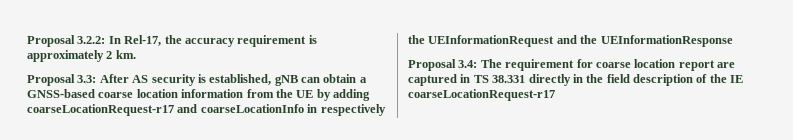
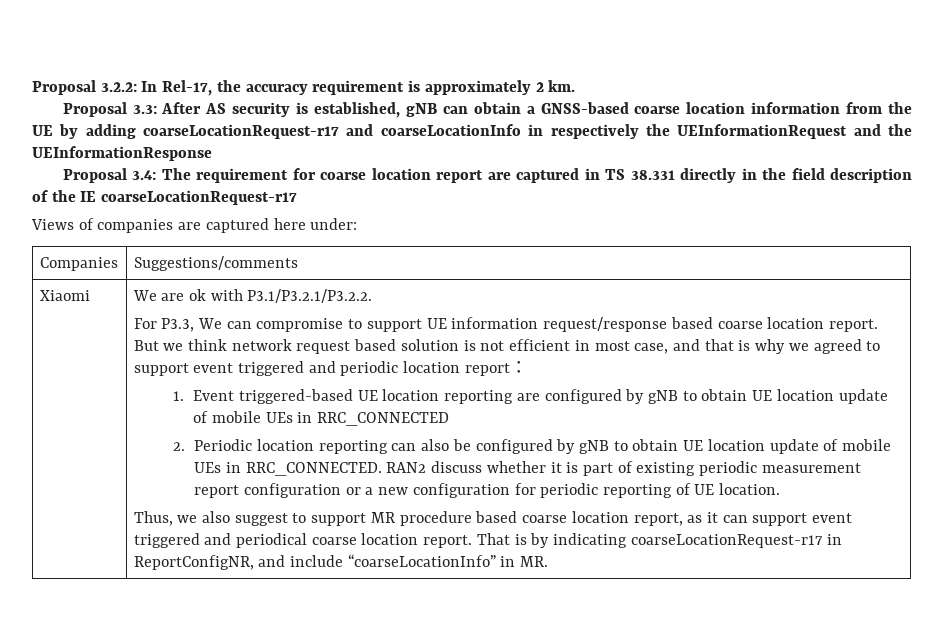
+ Views of companies are captured here under:
+ Companies | Suggestions/comments
+ Xiaomi | We are ok with P3.1/P3.2.1/P3.2.2.
+ For P3.3, We can compromise to support UE information request/response based coarse location report. But we think network request based solution is not efficient in most case, and that is why we agreed to support event triggered and periodic location report：
+ 1. Event triggered-based UE location reporting are configured by gNB to obtain UE location update of mobile UEs in RRC_CONNECTED
+ 2. Periodic location reporting can also be configured by gNB to obtain UE location update of mobile UEs in RRC_CONNECTED. RAN2 discuss whether it is part of existing periodic measurement report configuration or a new configuration for periodic reporting of UE location.
+ Thus, we also suggest to support MR procedure based coarse location report, as it can support event triggered and periodical coarse location report. That is by indicating coarseLocationRequest-r17 in ReportConfigNR, and include “coarseLocationInfo” in MR.

